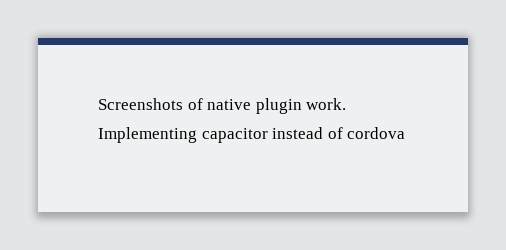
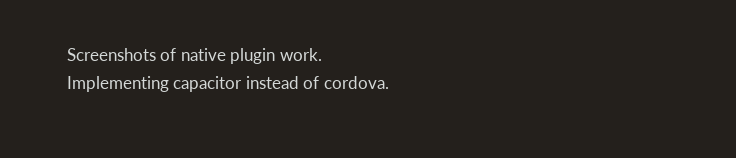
- Implementing capacitor instead of cordova
+ Implementing capacitor instead of cordova.

